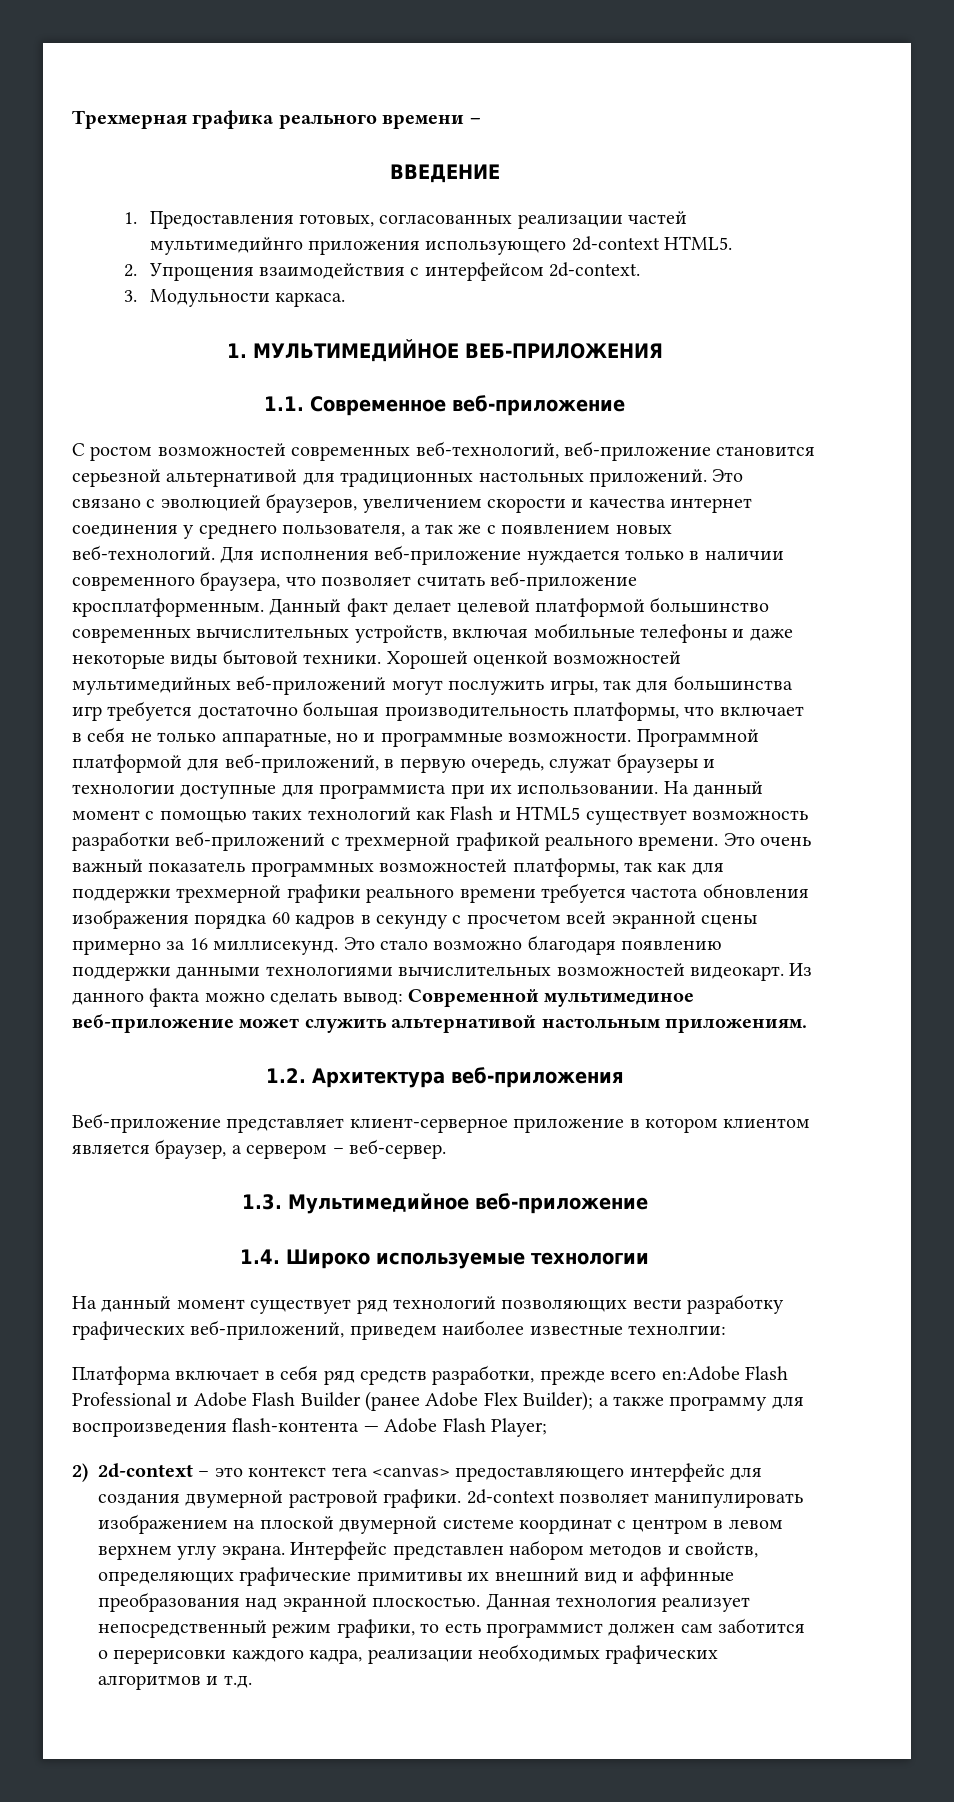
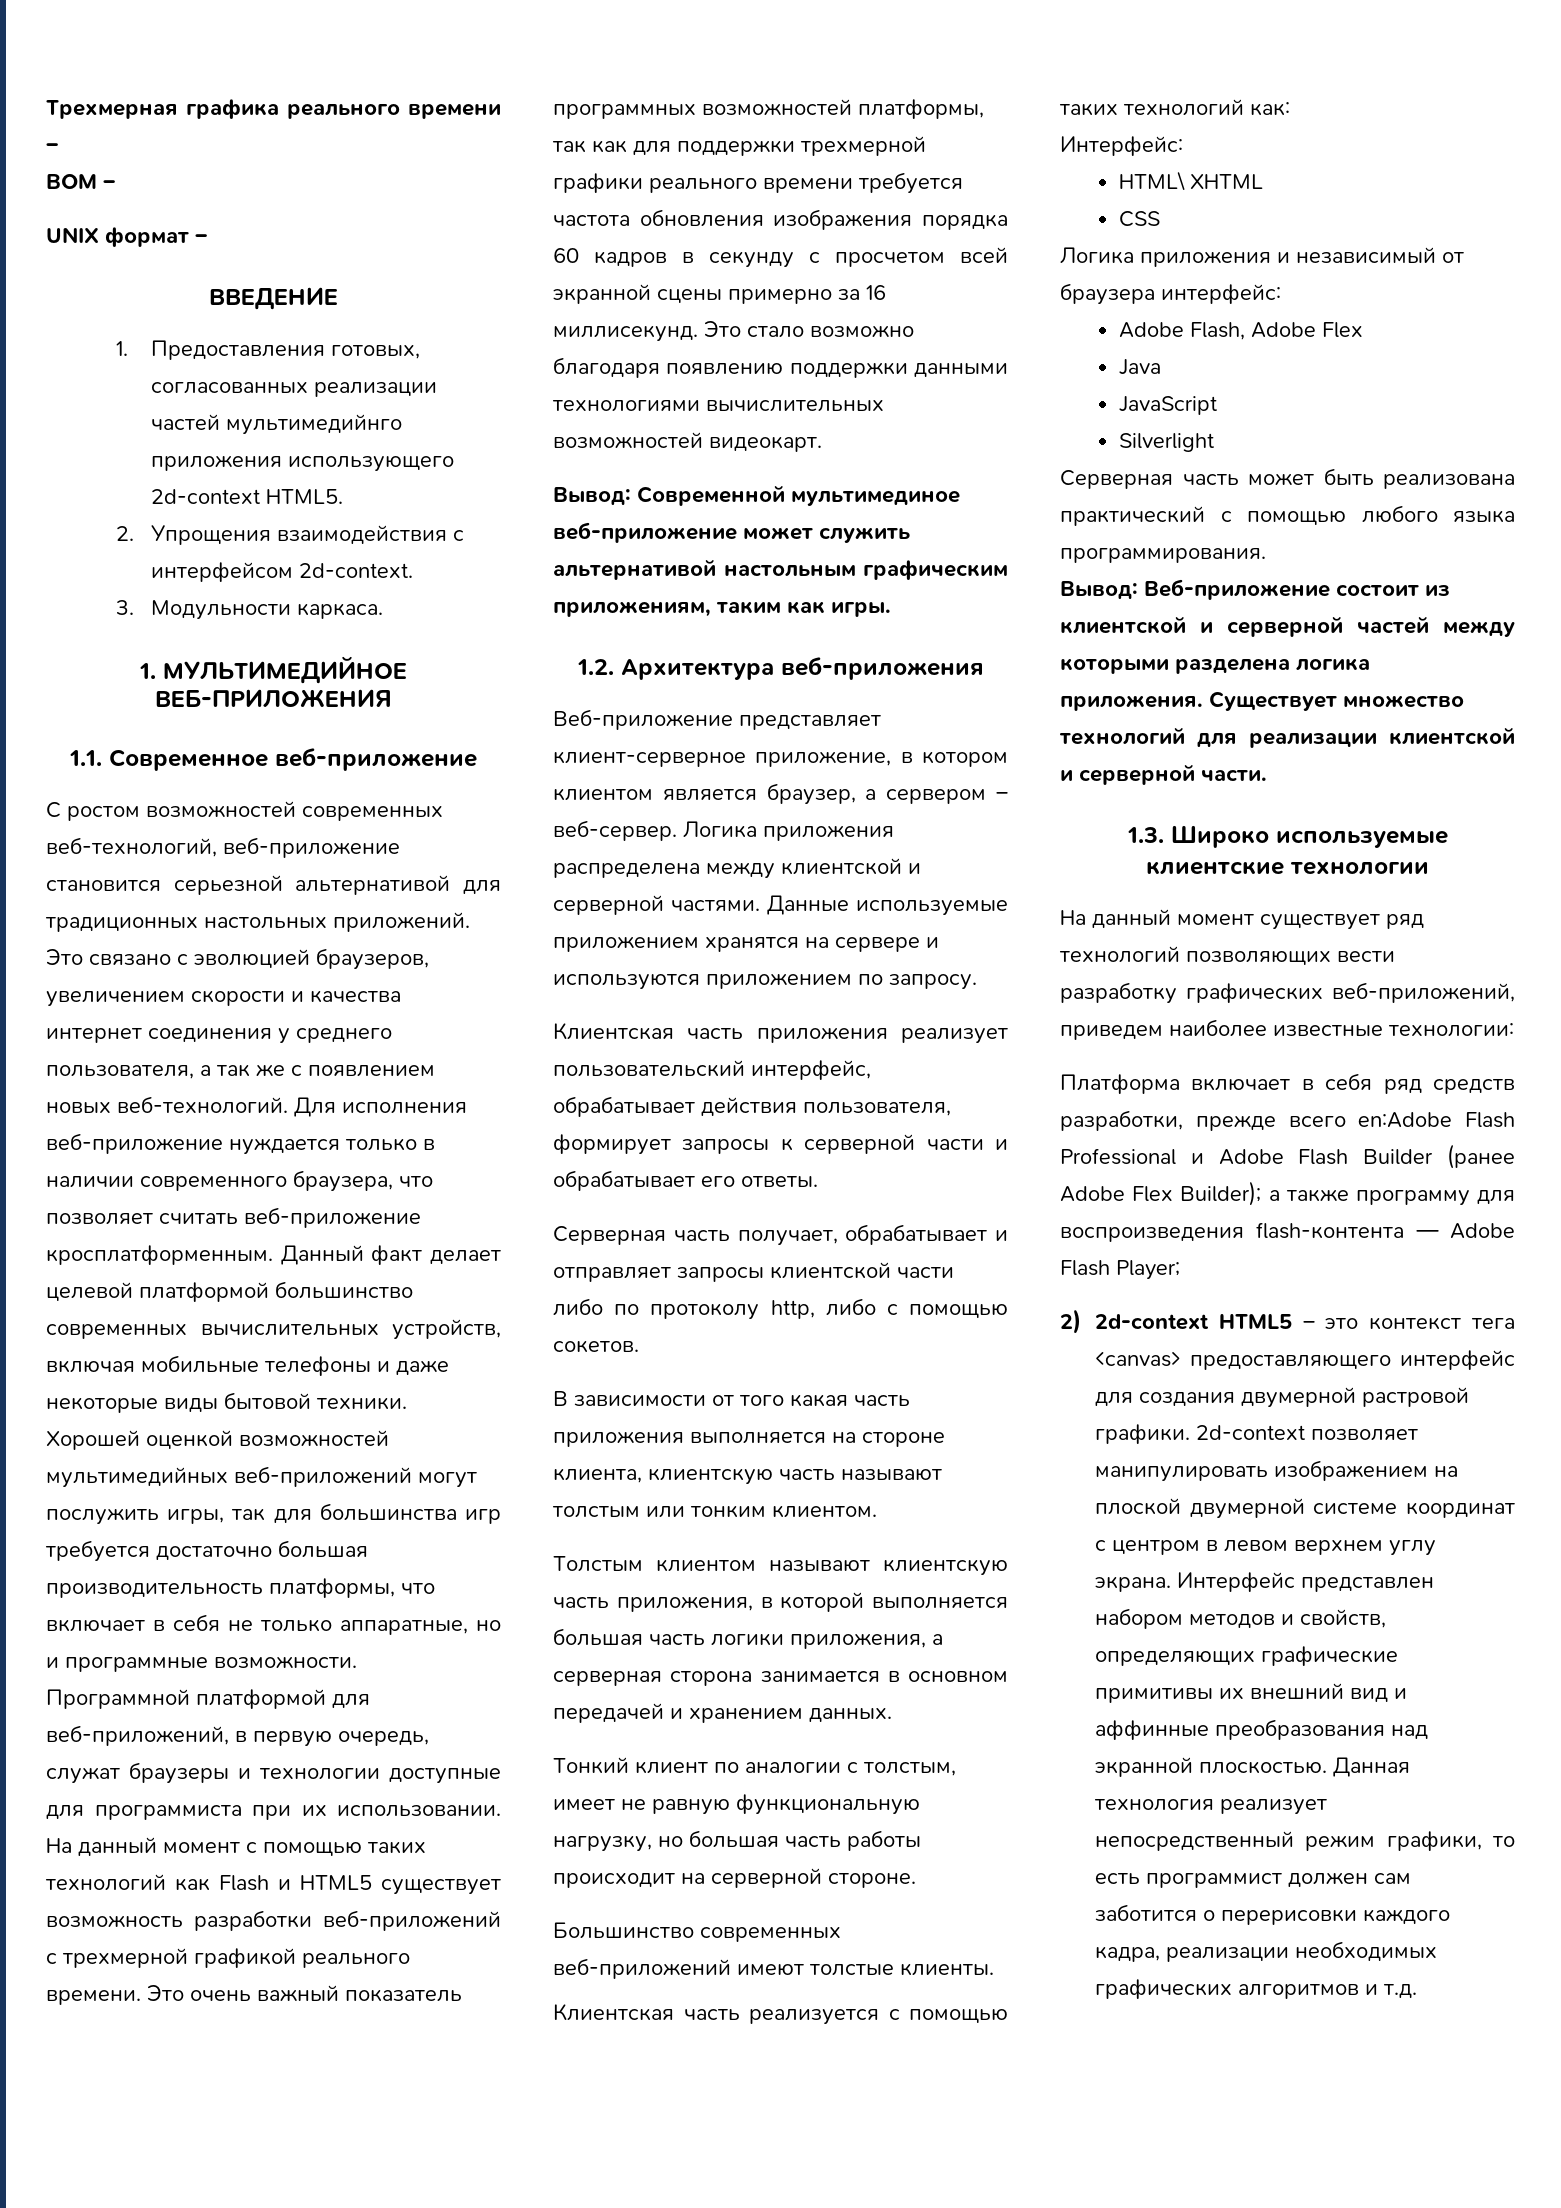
+ BOM –
+ UNIX формат –
- Это стало возможно благодаря появлению поддержки данными технологиями вычислительных возможностей видеокарт. Из данного факта можно сделать вывод: Современной мультимединое веб-приложение может служить альтернативой настольным приложениям.
+ Это стало возможно благодаря появлению поддержки данными технологиями вычислительных возможностей видеокарт.
+ Вывод: Современной мультимединое веб-приложение может служить альтернативой настольным графическим приложениям, таким как игры.
- Веб-приложение представляет клиент-серверное приложение в котором клиентом является браузер, а сервером – веб-сервер.
- 1.3. Мультимедийное веб-приложение
- 1.4. Широко используемые технологии
+ Веб-приложение представляет клиент-серверное приложение, в котором клиентом является браузер, а сервером – веб-сервер. Логика приложения распределена между клиентской и серверной частями. Данные используемые приложением хранятся на сервере и используются приложением по запросу.
+ Клиентская часть приложения реализует пользовательский интерфейс, обрабатывает действия пользователя, формирует запросы к серверной части и обрабатывает его ответы.
+ Серверная часть получает, обрабатывает и отправляет запросы клиентской части либо по протоколу http, либо с помощью сокетов.
+ В зависимости от того какая часть приложения выполняется на стороне клиента, клиентскую часть называют толстым или тонким клиентом.
+ Толстым клиентом называют клиентскую часть приложения, в которой выполняется большая часть логики приложения, а серверная сторона занимается в основном передачей и хранением данных.
+ Тонкий клиент по аналогии с толстым, имеет не равную функциональную нагрузку, но большая часть работы происходит на серверной стороне.
+ Большинство современных веб-приложений имеют толстые клиенты.
+ Клиентская часть реализуется с помощью таких технологий как:
+ Интерфейс:
+ HTML\ XHTML
+ CSS
+ Логика приложения и независимый от браузера интерфейс:
+ Adobe Flash, Adobe Flex
+ Java
+ JavaScript
+ Silverlight
+ Серверная часть может быть реализована практический с помощью любого языка программирования.
+ Вывод: Веб-приложение состоит из клиентской и серверной частей между которыми разделена логика приложения. Существует множество технологий для реализации клиентской и серверной части.
+ 1.3. Широко используемые клиентские технологии
- На данный момент существует ряд технологий позволяющих вести разработку графических веб-приложений, приведем наиболее известные технолгии:
+ На данный момент существует ряд технологий позволяющих вести разработку графических веб-приложений, приведем наиболее известные технологии:
- 2) 2d-context – это контекст тега <canvas> предоставляющего интерфейс для создания двумерной растровой графики.
+ 2) 2d-context HTML5 – это контекст тега <canvas> предоставляющего интерфейс для создания двумерной растровой графики.

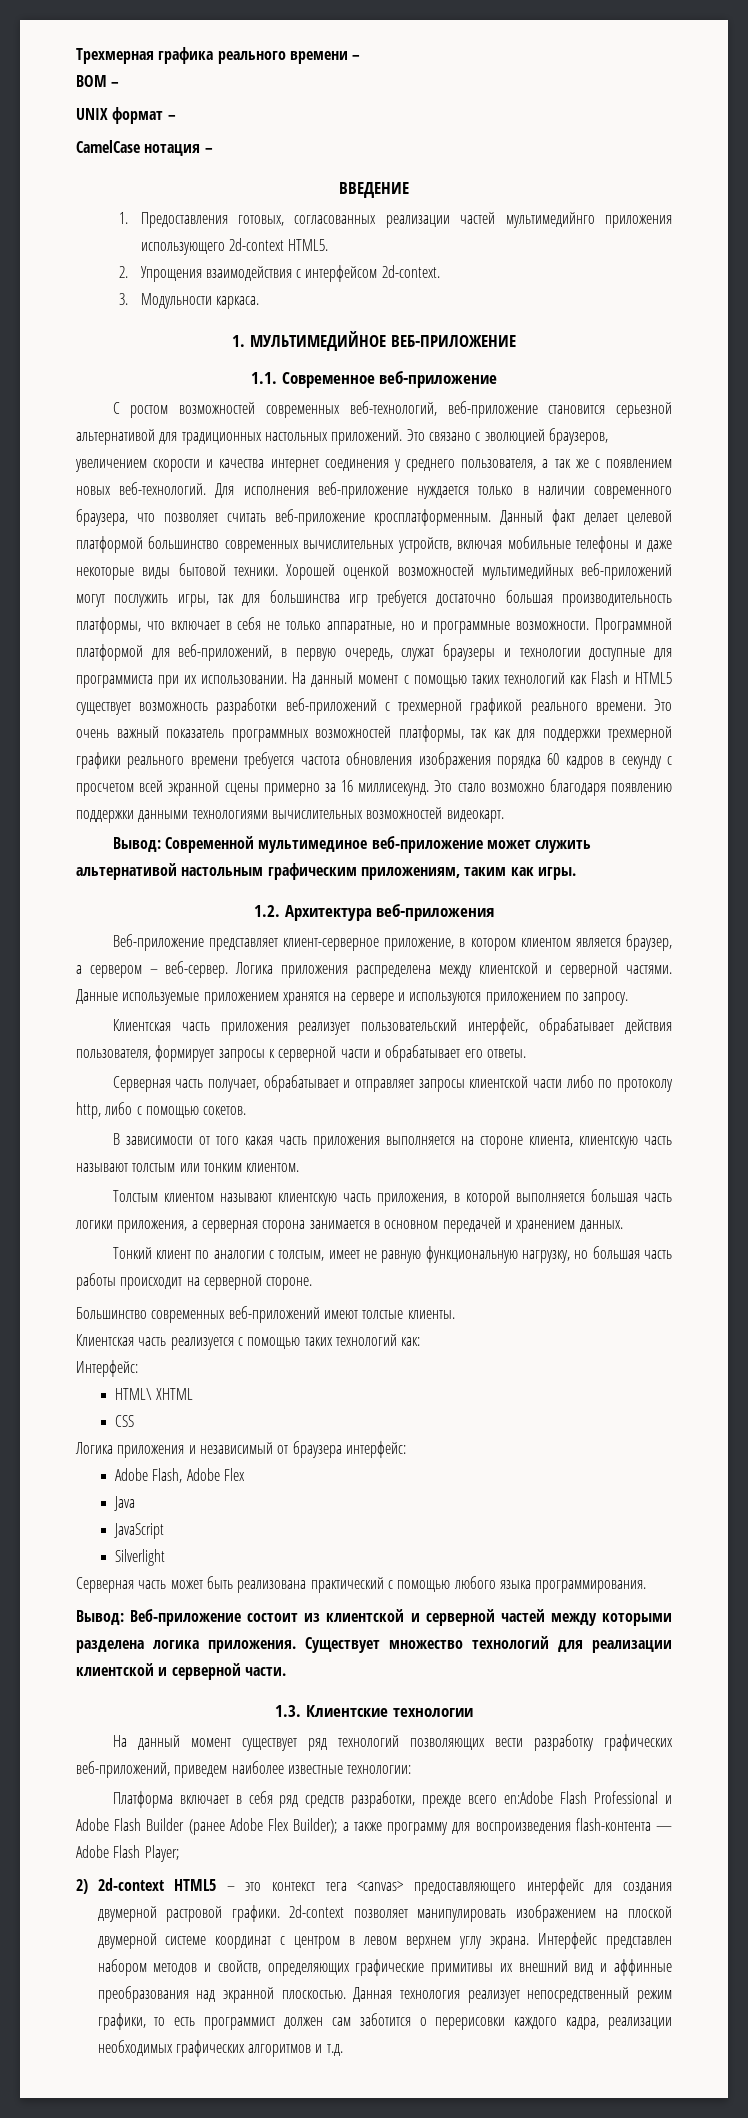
+ CamelCase нотация –
- 1. МУЛЬТИМЕДИЙНОЕ ВЕБ-ПРИЛОЖЕНИЯ
+ 1. МУЛЬТИМЕДИЙНОЕ ВЕБ-ПРИЛОЖЕНИЕ
- 1.3. Широко используемые клиентские технологии
+ 1.3. Клиентские технологии

